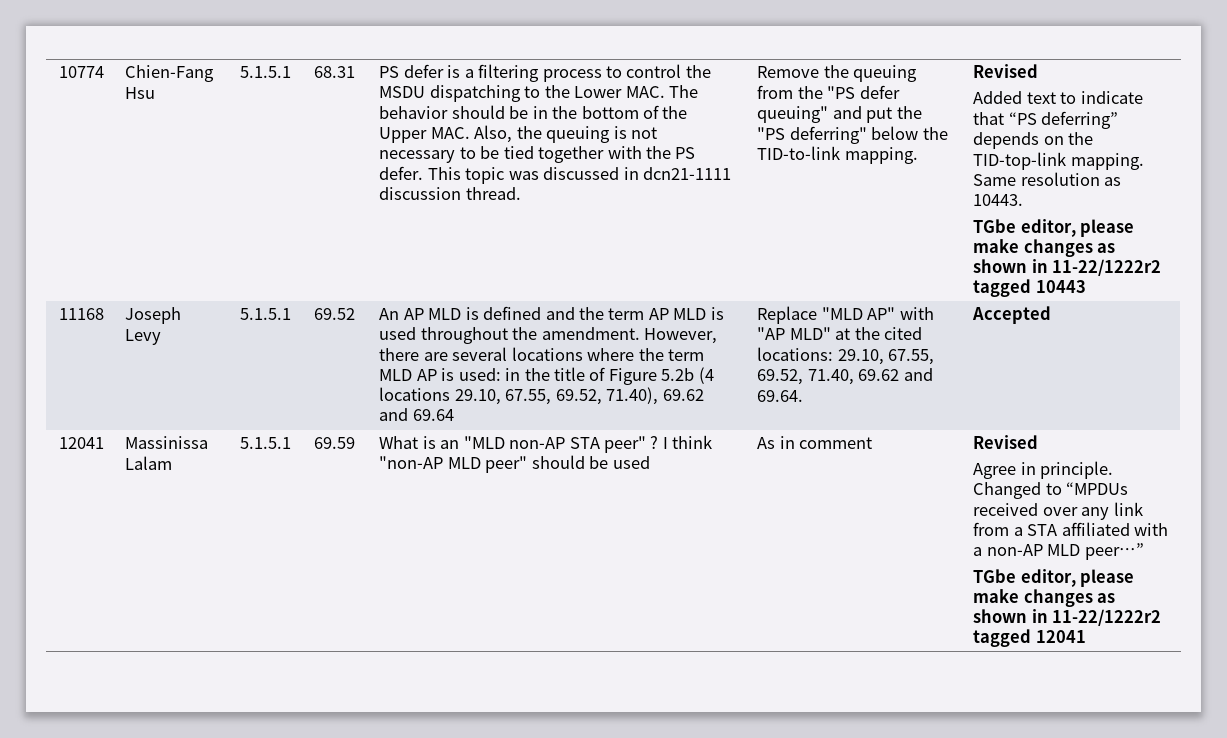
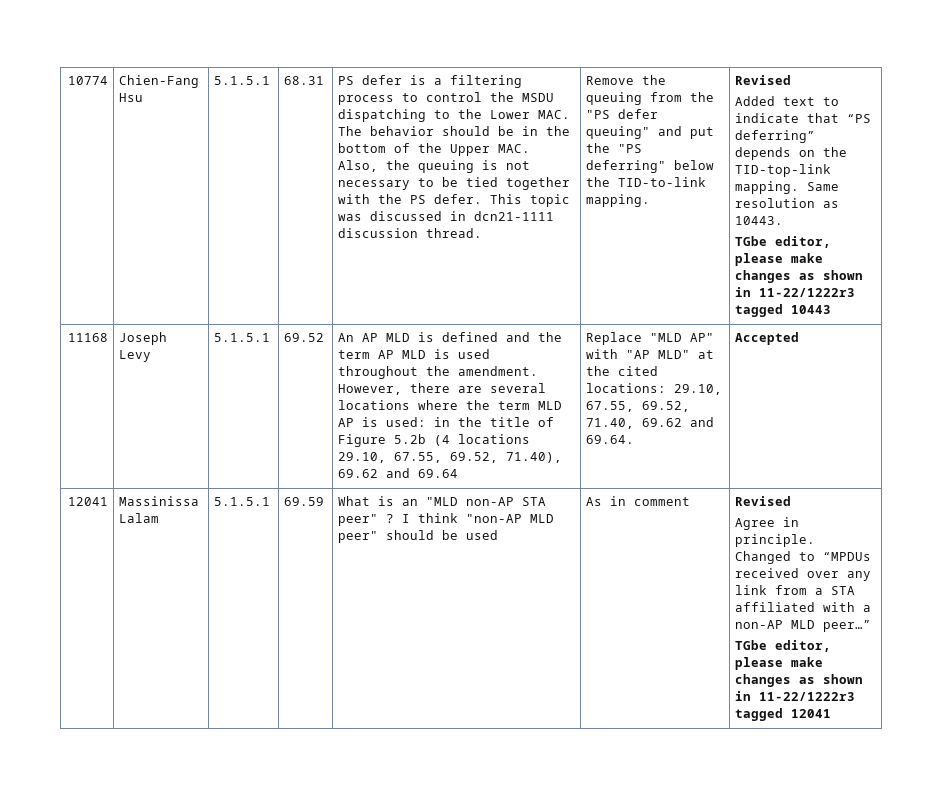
- TGbe editor, please make changes as shown in 11-22/1222r2 tagged 10443
+ TGbe editor, please make changes as shown in 11-22/1222r3 tagged 10443
- TGbe editor, please make changes as shown in 11-22/1222r2 tagged 12041
+ TGbe editor, please make changes as shown in 11-22/1222r3 tagged 12041

